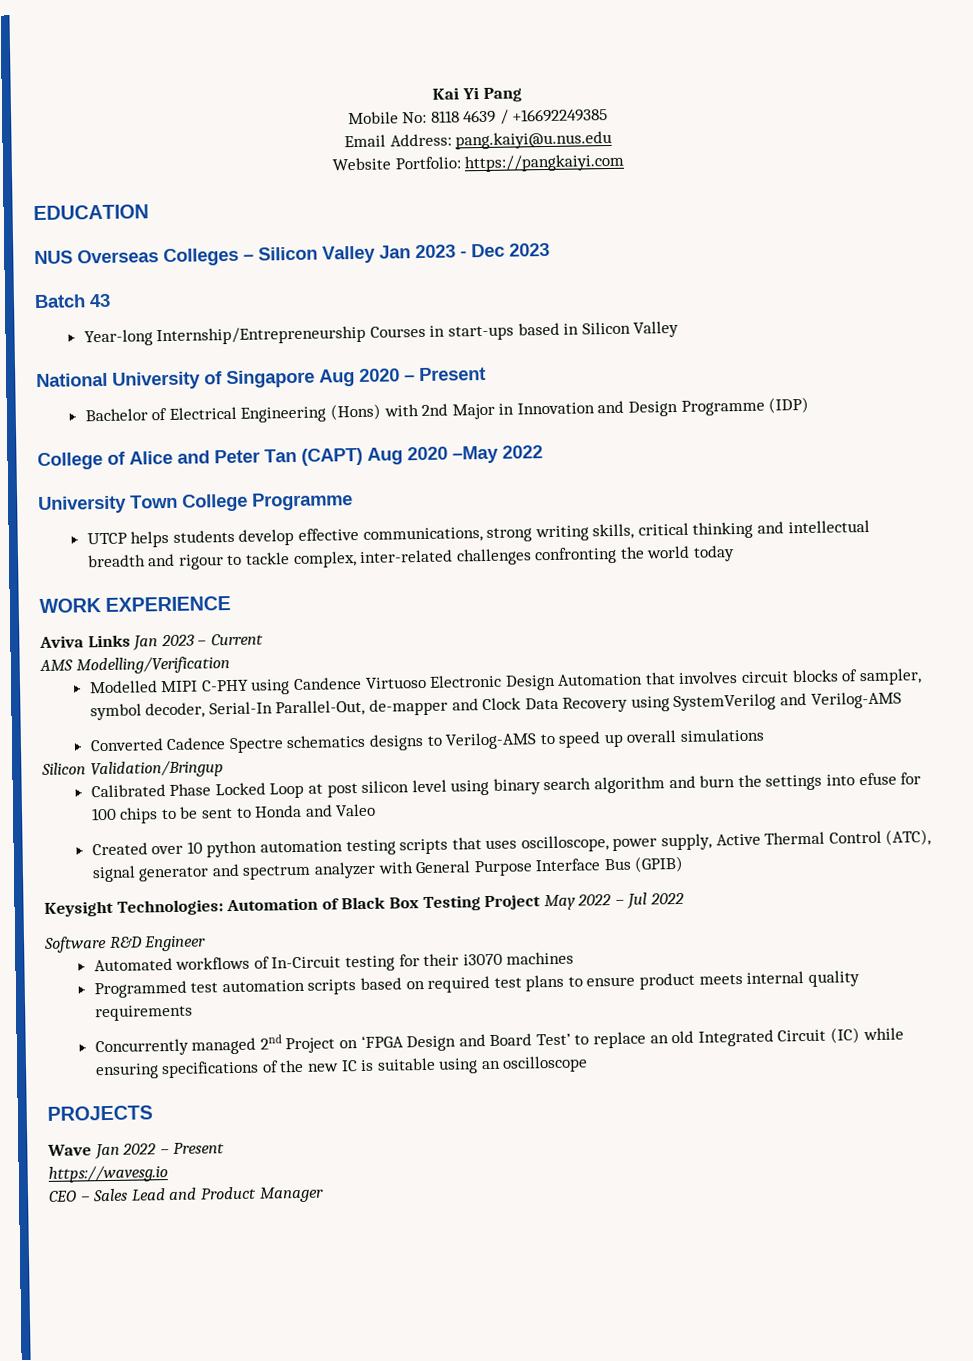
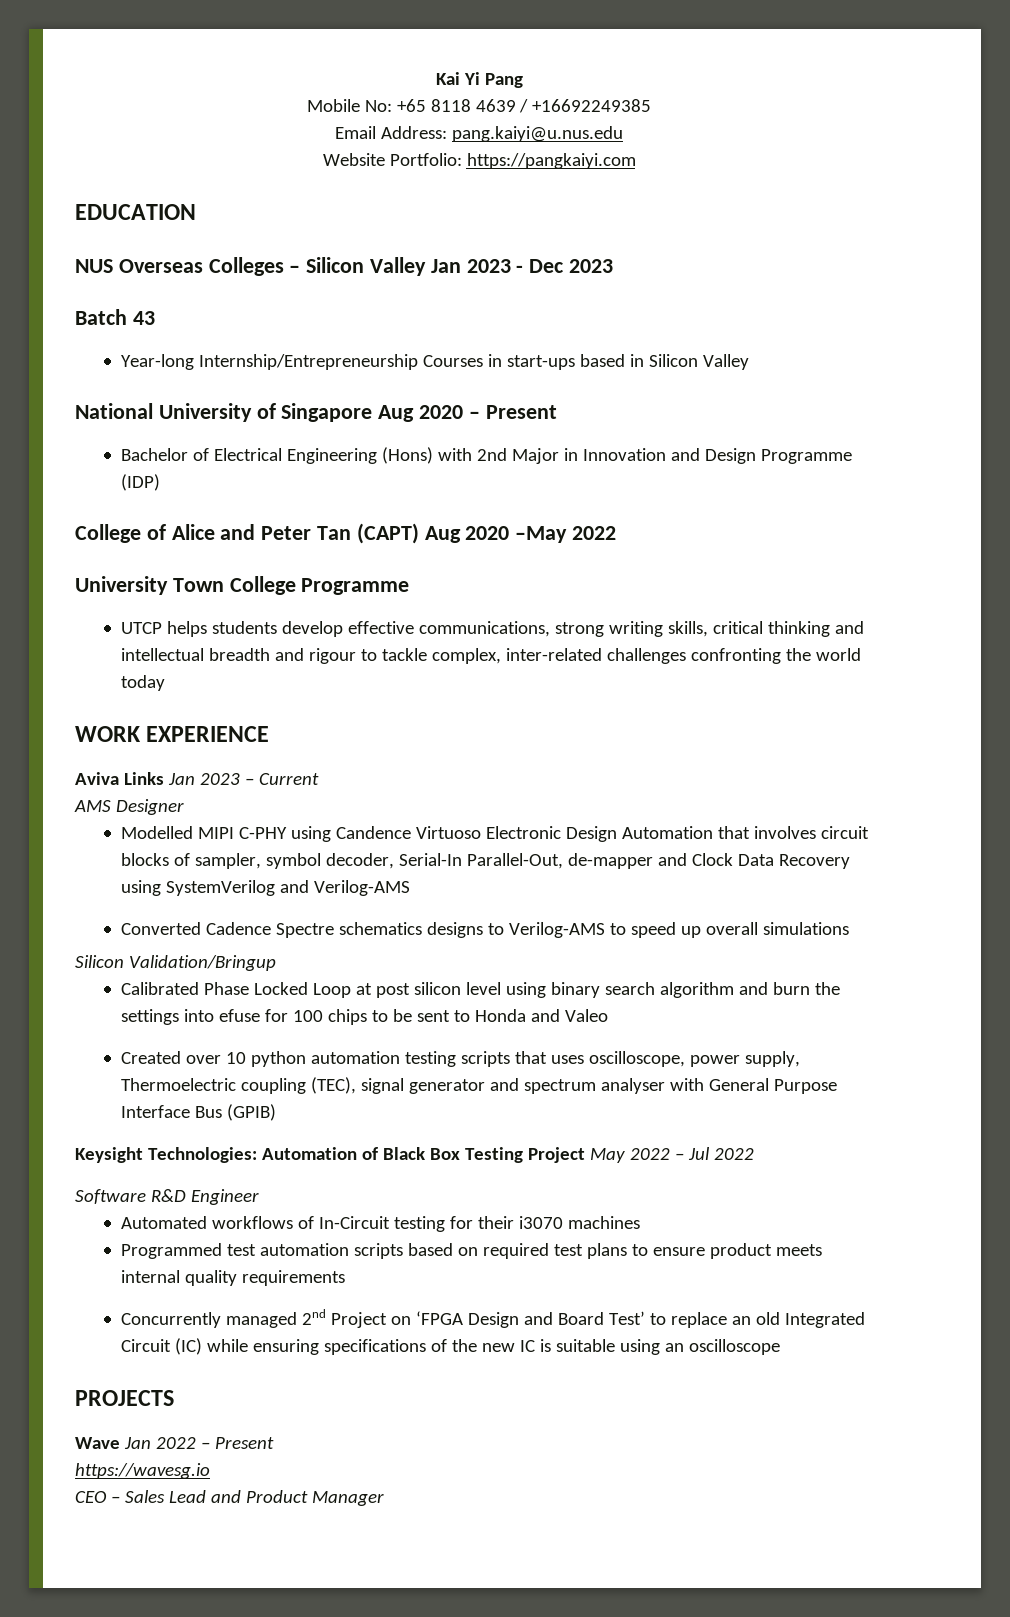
- Mobile No: 8118 4639 / +16692249385
+ Mobile No: +65 8118 4639 / +16692249385
- AMS Modelling/Verification
+ AMS Designer
- Created over 10 python automation testing scripts that uses oscilloscope, power supply, Active Thermal Control (ATC), signal generator and spectrum analyzer with General Purpose Interface Bus (GPIB)
+ Created over 10 python automation testing scripts that uses oscilloscope, power supply, Thermoelectric coupling (TEC), signal generator and spectrum analyser with General Purpose Interface Bus (GPIB)

